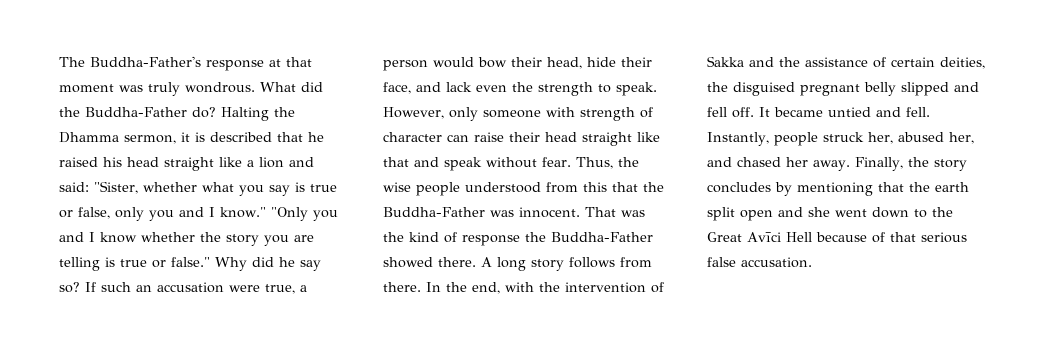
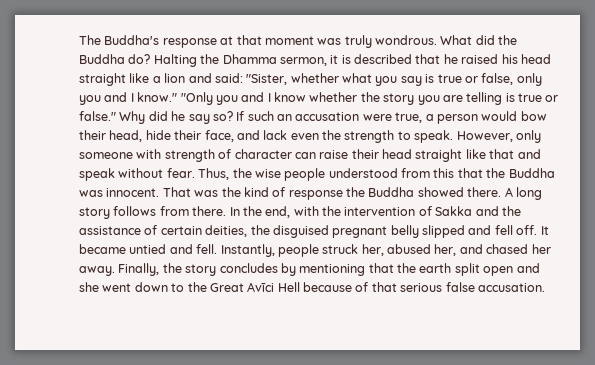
- The Buddha-Father's response at that moment was truly wondrous.
+ The Buddha's response at that moment was truly wondrous.
- What did the Buddha-Father do?
+ What did the Buddha do?
- Thus, the wise people understood from this that the Buddha-Father was innocent.
+ Thus, the wise people understood from this that the Buddha was innocent.
- That was the kind of response the Buddha-Father showed there.
+ That was the kind of response the Buddha showed there.

